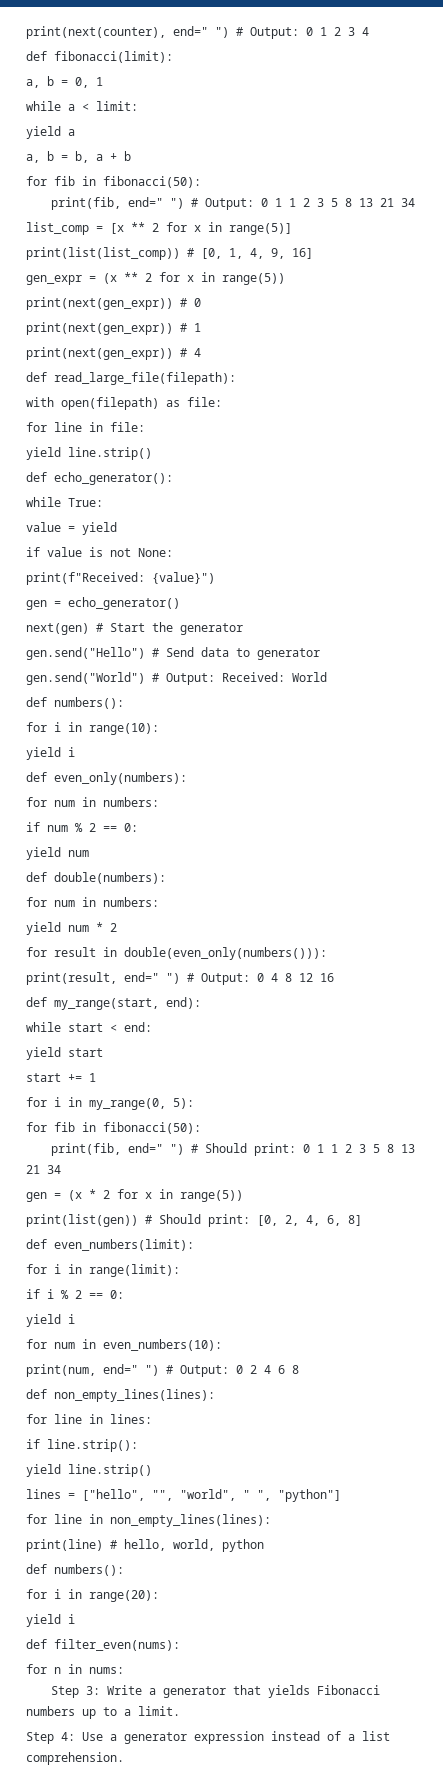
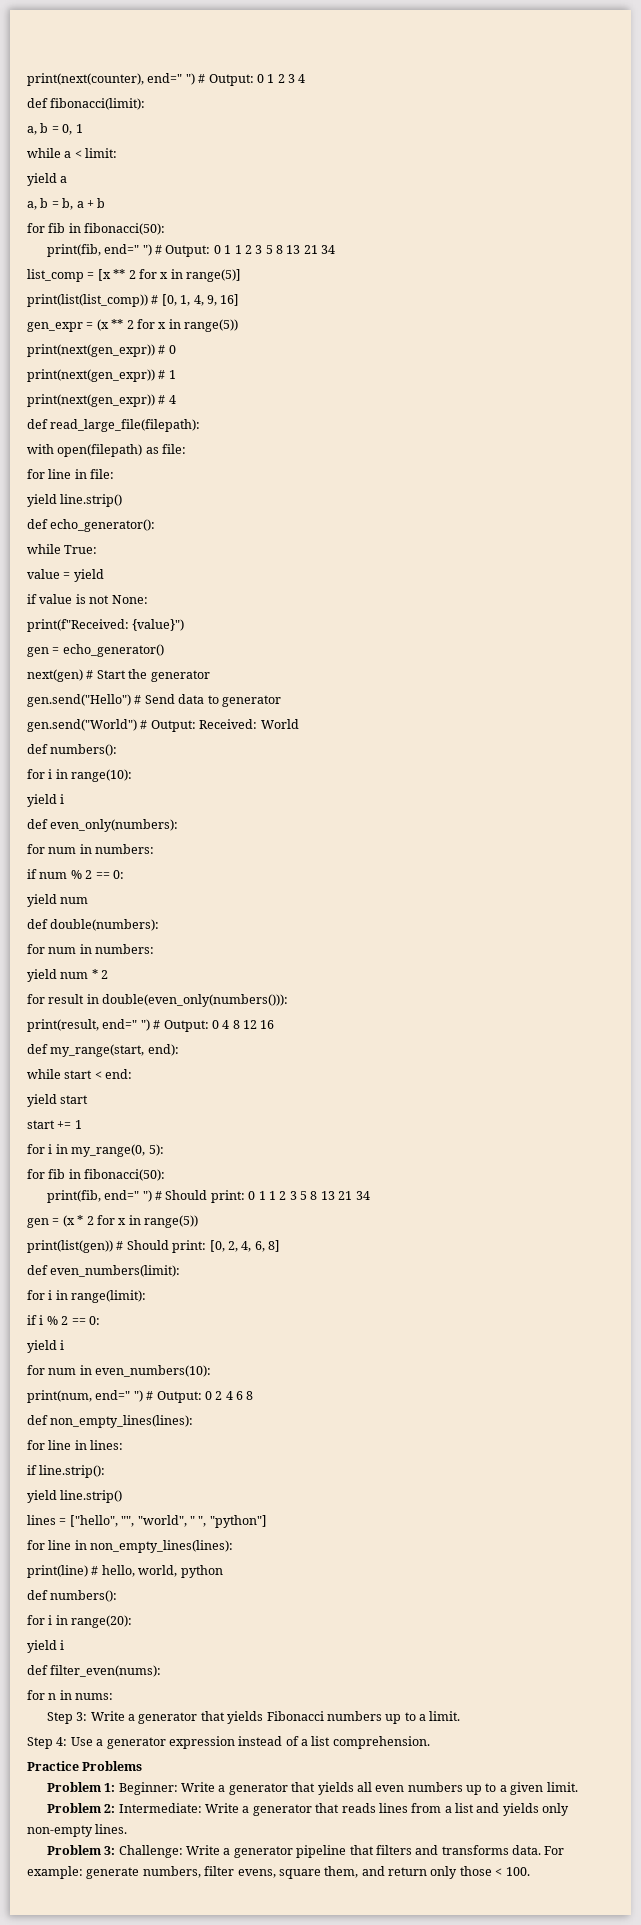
+ Practice Problems
+ Problem 1: Beginner: Write a generator that yields all even numbers up to a given limit.
+ Problem 2: Intermediate: Write a generator that reads lines from a list and yields only non-empty lines.
+ Problem 3: Challenge: Write a generator pipeline that filters and transforms data. For example: generate numbers, filter evens, square them, and return only those < 100.

